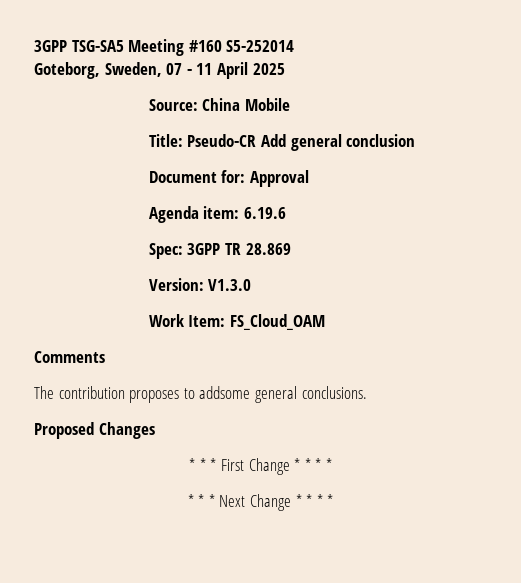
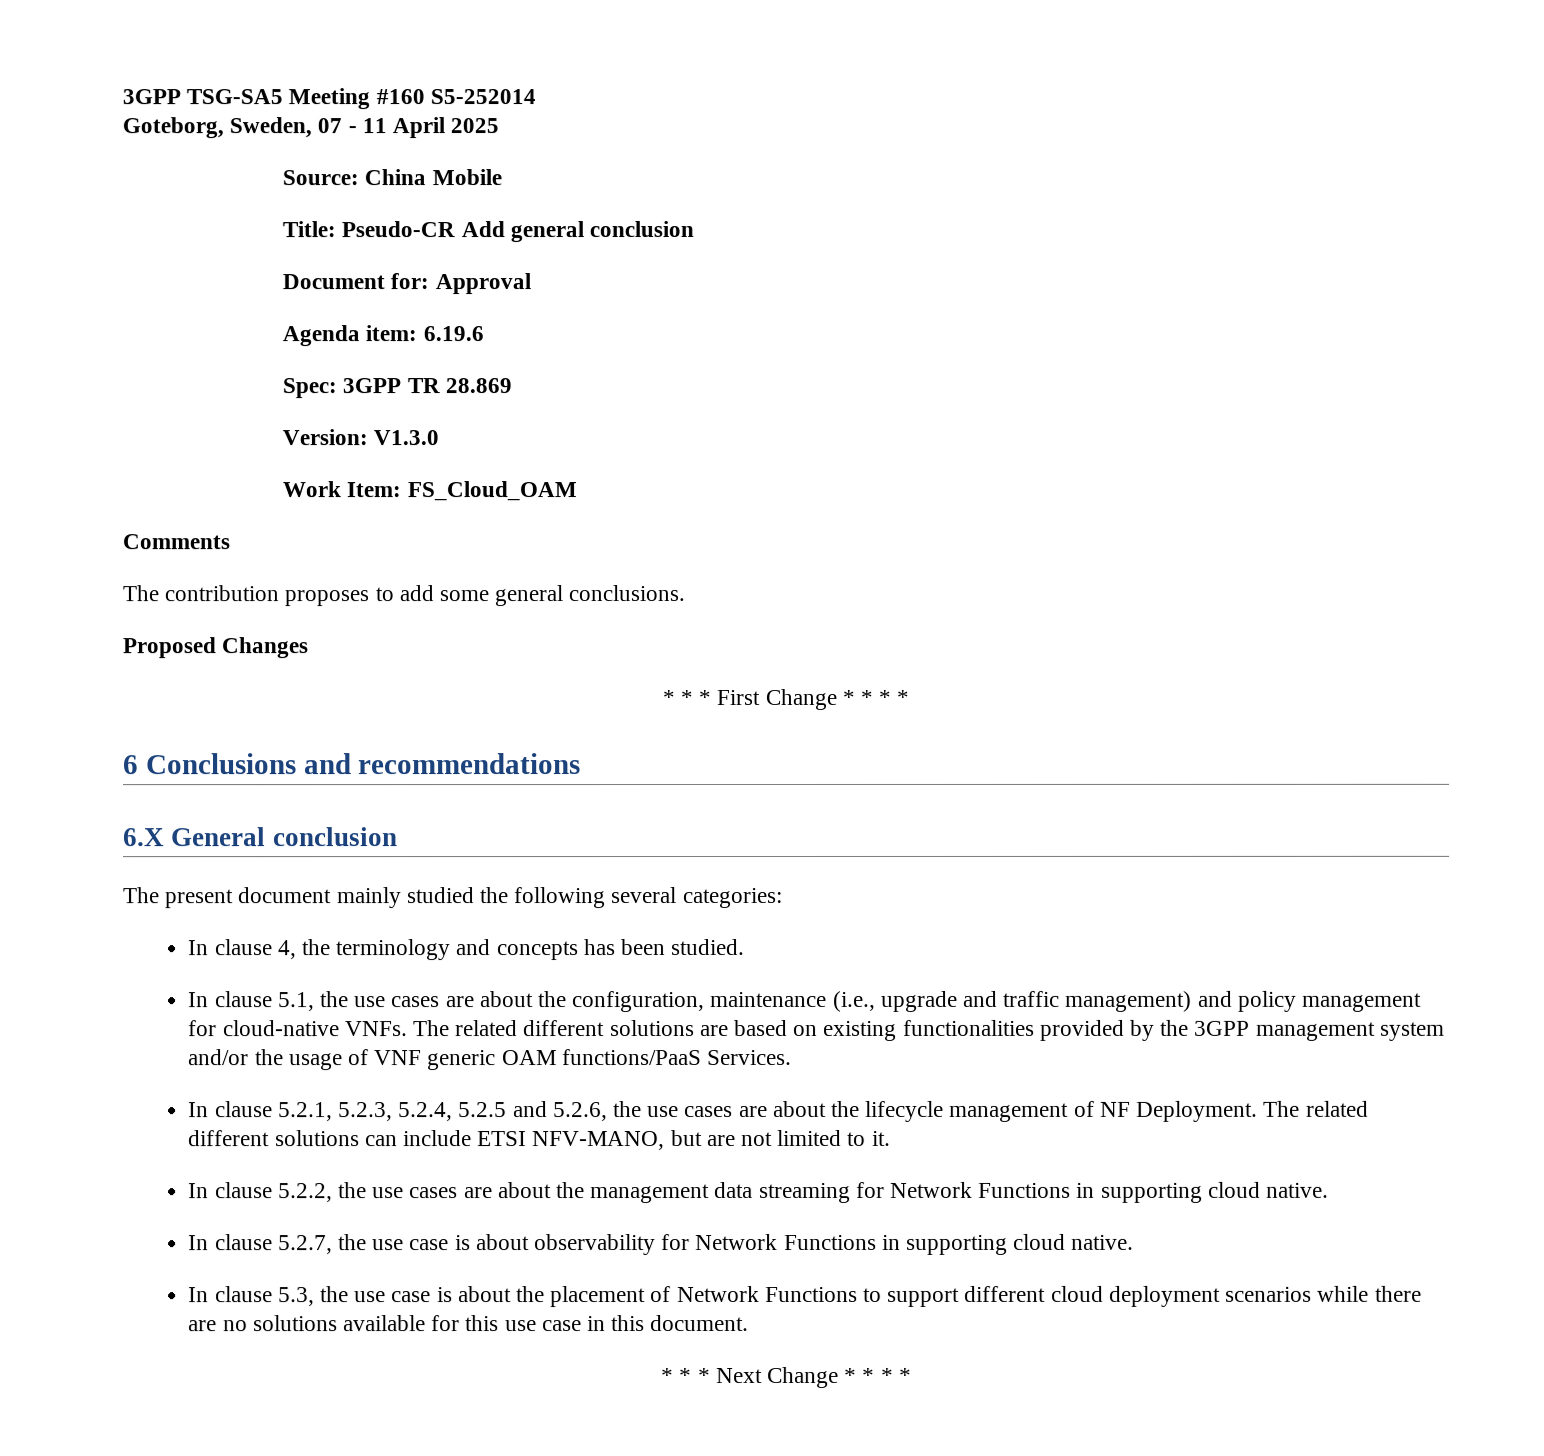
- The contribution proposes to addsome general conclusions.
+ The contribution proposes to add some general conclusions.
+ 6 Conclusions and recommendations
+ 6.X General conclusion
+ The present document mainly studied the following several categories:
+ In clause 4, the terminology and concepts has been studied.
+ In clause 5.1, the use cases are about the configuration, maintenance (i.e., upgrade and traffic management) and policy management for cloud-native VNFs. The related different solutions are based on existing functionalities provided by the 3GPP management system and/or the usage of VNF generic OAM functions/PaaS Services.
+ In clause 5.2.1, 5.2.3, 5.2.4, 5.2.5 and 5.2.6, the use cases are about the lifecycle management of NF Deployment. The related different solutions can include ETSI NFV-MANO, but are not limited to it.
+ In clause 5.2.2, the use cases are about the management data streaming for Network Functions in supporting cloud native.
+ In clause 5.2.7, the use case is about observability for Network Functions in supporting cloud native.
+ In clause 5.3, the use case is about the placement of Network Functions to support different cloud deployment scenarios while there are no solutions available for this use case in this document.

